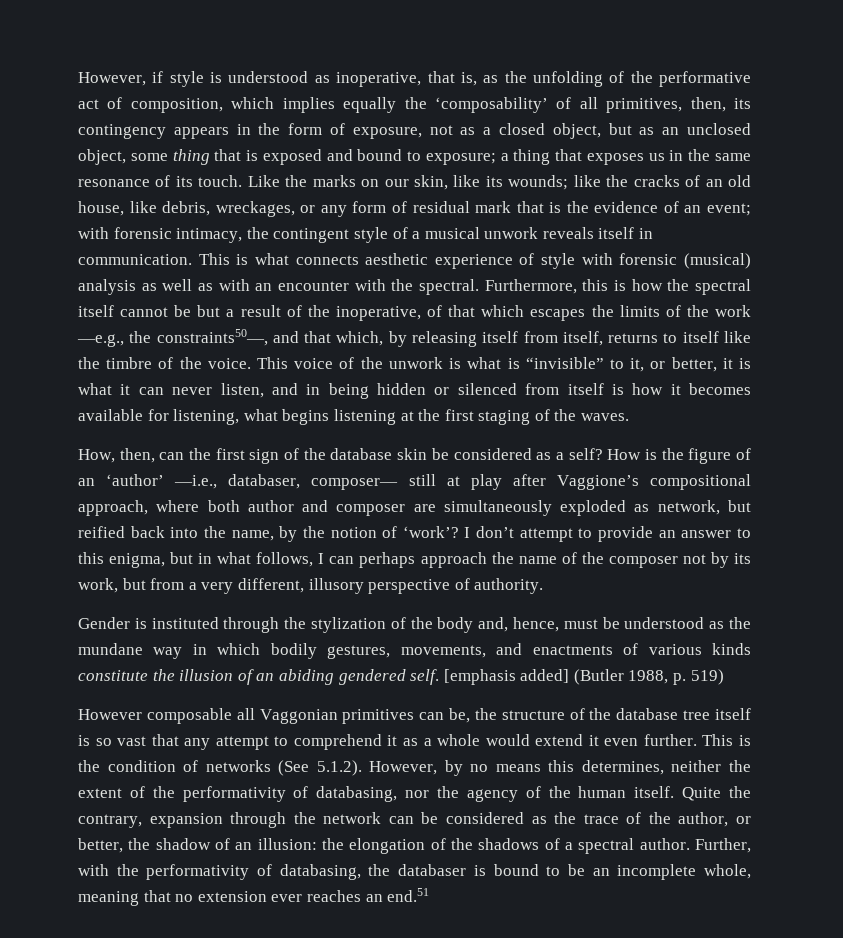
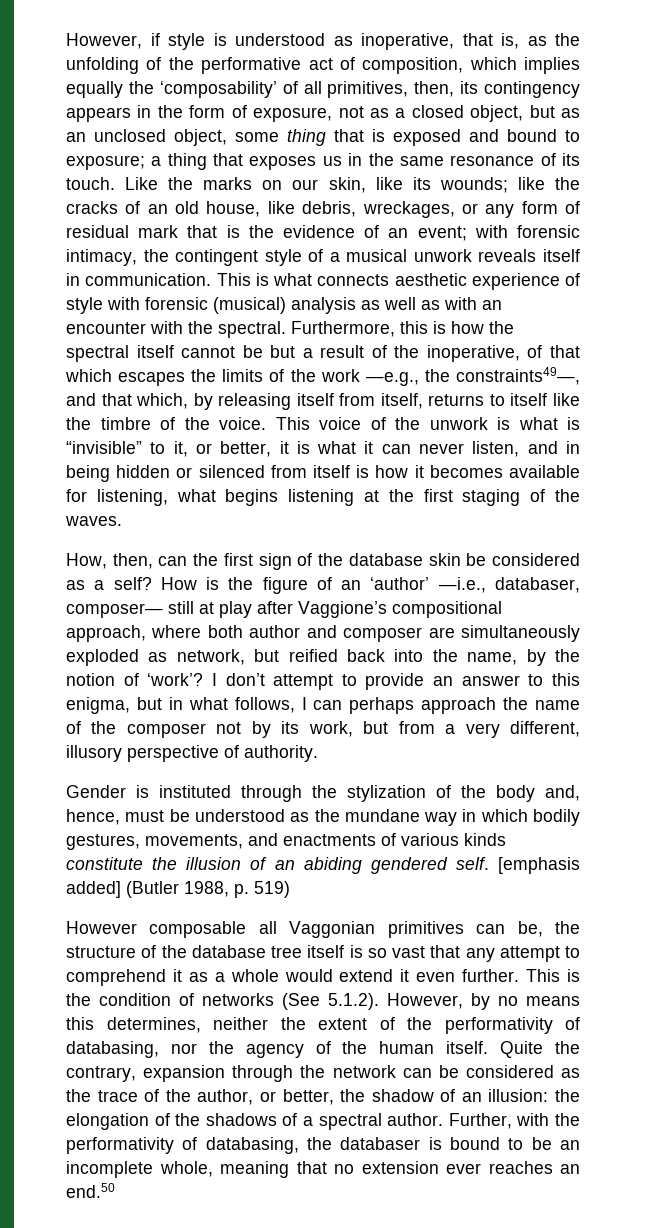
- Furthermore, this is how the spectral itself cannot be but a result of the inoperative, of that which escapes the limits of the work —e.g., the constraints50—, and that which, by releasing itself from itself, returns to itself like the timbre of the voice.
+ Furthermore, this is how the spectral itself cannot be but a result of the inoperative, of that which escapes the limits of the work —e.g., the constraints49—, and that which, by releasing itself from itself, returns to itself like the timbre of the voice.
- Further, with the performativity of databasing, the databaser is bound to be an incomplete whole, meaning that no extension ever reaches an end.51
+ Further, with the performativity of databasing, the databaser is bound to be an incomplete whole, meaning that no extension ever reaches an end.50

